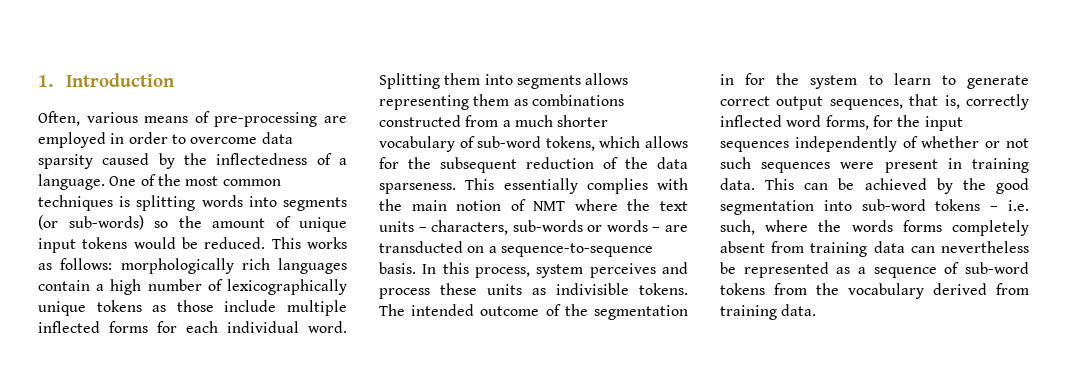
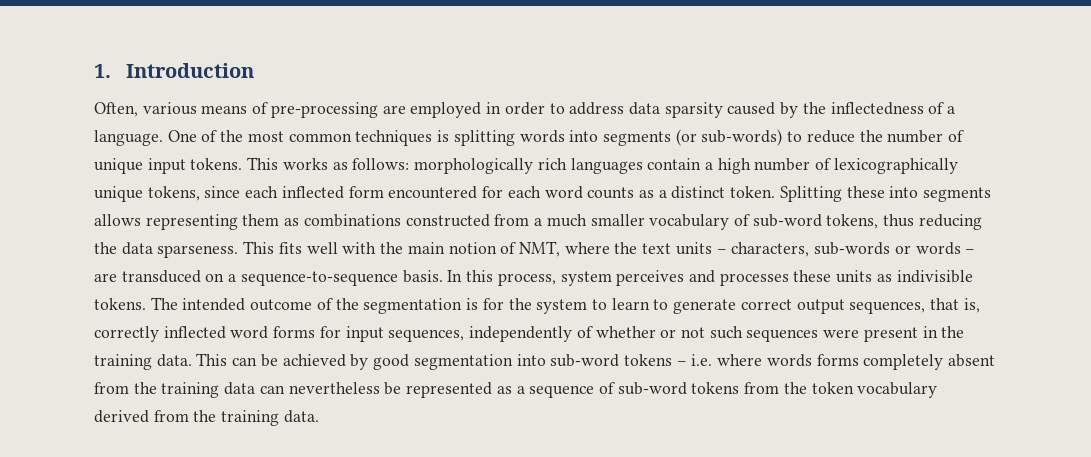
- Often, various means of pre-processing are employed in order to overcome data sparsity caused by the inflectedness of a language.
+ Often, various means of pre-processing are employed in order to address data sparsity caused by the inflectedness of a language.
- One of the most common techniques is splitting words into segments (or sub-words) so the amount of unique input tokens would be reduced.
+ One of the most common techniques is splitting words into segments (or sub-words) to reduce the number of unique input tokens.
- This works as follows: morphologically rich languages contain a high number of lexicographically unique tokens as those include multiple inflected forms for each individual word. Splitting them into segments allows representing them as combinations constructed from a much shorter vocabulary of sub-word tokens, which allows for the subsequent reduction of the data sparseness.
+ This works as follows: morphologically rich languages contain a high number of lexicographically unique tokens, since each inflected form encountered for each word counts as a distinct token. Splitting these into segments allows representing them as combinations constructed from a much smaller vocabulary of sub-word tokens, thus reducing the data sparseness.
- This essentially complies with the main notion of NMT where the text units – characters, sub-words or words – are transducted on a sequence-to-sequence basis.
+ This fits well with the main notion of NMT, where the text units – characters, sub-words or words – are transduced on a sequence-to-sequence basis.
- In this process, system perceives and process these units as indivisible tokens.
+ In this process, system perceives and processes these units as indivisible tokens.
- The intended outcome of the segmentation in for the system to learn to generate correct output sequences, that is, correctly inflected word forms, for the input sequences independently of whether or not such sequences were present in training data.
+ The intended outcome of the segmentation is for the system to learn to generate correct output sequences, that is, correctly inflected word forms for input sequences, independently of whether or not such sequences were present in the training data.
- This can be achieved by the good segmentation into sub-word tokens – i.e. such, where the words forms completely absent from training data can nevertheless be represented as a sequence of sub-word tokens from the vocabulary derived from training data.
+ This can be achieved by good segmentation into sub-word tokens – i.e. where words forms completely absent from the training data can nevertheless be represented as a sequence of sub-word tokens from the token vocabulary derived from the training data.

